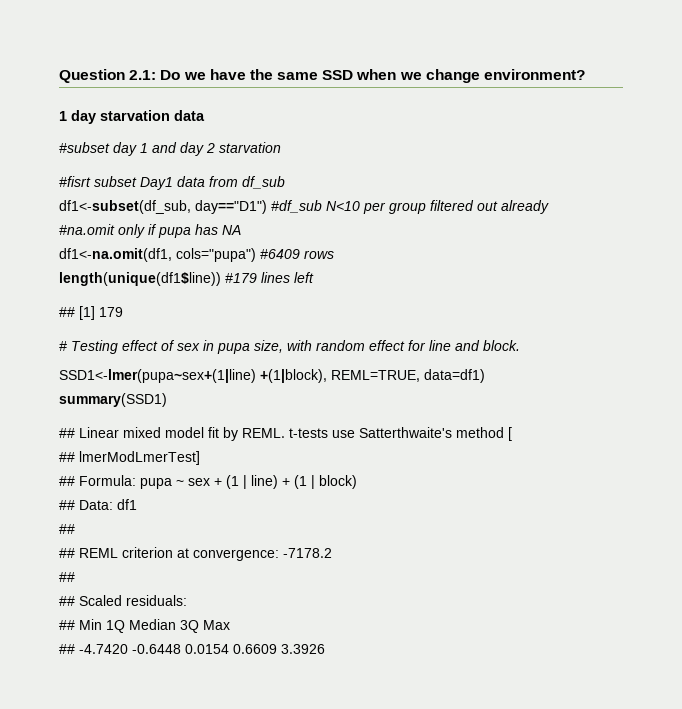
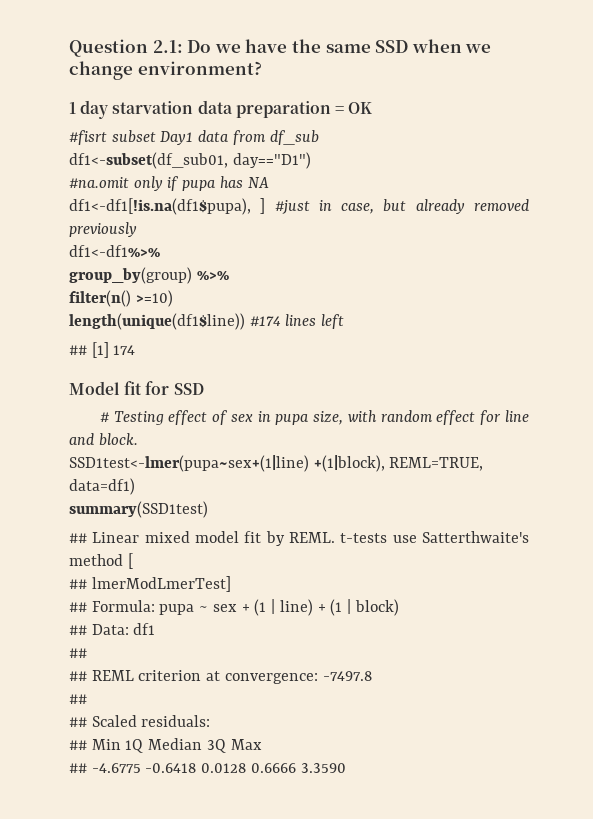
- 1 day starvation data
- #subset day 1 and day 2 starvation
+ 1 day starvation data preparation = OK
- df1<-subset(df_sub, day=="D1") #df_sub N<10 per group filtered out already
+ df1<-subset(df_sub01, day=="D1")
- df1<-na.omit(df1, cols="pupa") #6409 rows
+ df1<-df1[!is.na(df1$pupa), ] #just in case, but already removed previously
+ df1<-df1%>%
+ group_by(group) %>%
+ filter(n() >=10)
- length(unique(df1$line)) #179 lines left
+ length(unique(df1$line)) #174 lines left
- ## [1] 179
+ ## [1] 174
+ Model fit for SSD
- SSD1<-lmer(pupa~sex+(1|line) +(1|block), REML=TRUE, data=df1)
+ SSD1test<-lmer(pupa~sex+(1|line) +(1|block), REML=TRUE, data=df1)
- summary(SSD1)
+ summary(SSD1test)
- ## REML criterion at convergence: -7178.2
+ ## REML criterion at convergence: -7497.8
- ## -4.7420 -0.6448 0.0154 0.6609 3.3926
+ ## -4.6775 -0.6418 0.0128 0.6666 3.3590

